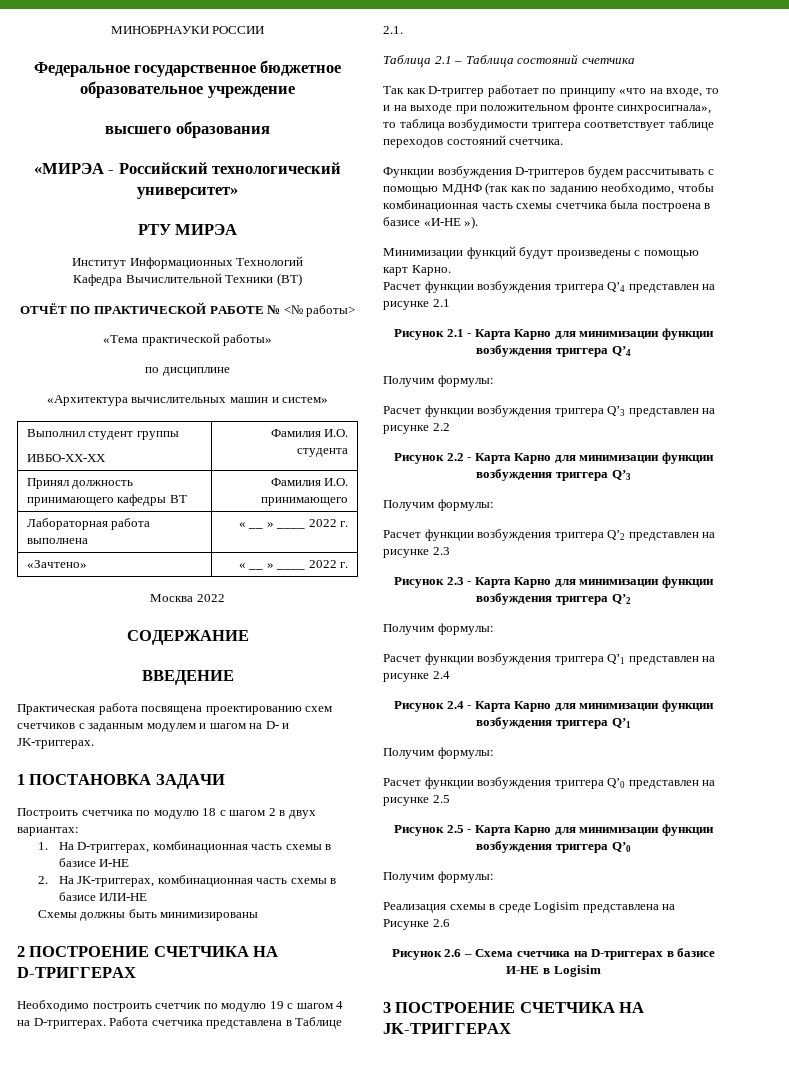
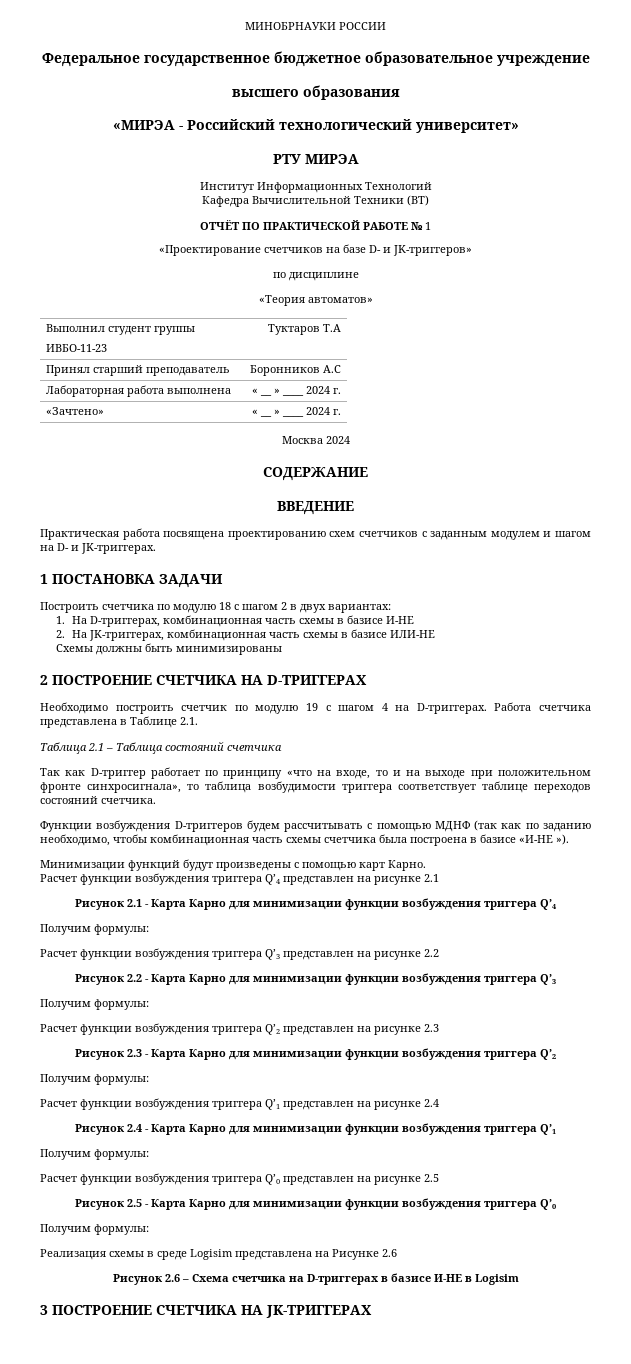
- ОТЧЁТ ПО ПРАКТИЧЕСКОЙ РАБОТЕ № <№ работы>
- «Тема практической работы»
+ ОТЧЁТ ПО ПРАКТИЧЕСКОЙ РАБОТЕ № 1
+ «Проектирование счетчиков на базе D- и JK-триггеров»
  по дисциплине
- «Архитектура вычислительных машин и систем»
+ «Теория автоматов»
  Выполнил студент группы
- ИВБО-ХХ-XX | Фамилия И.О. студента
- Принял должность принимающего кафедры ВТ | Фамилия И.О. принимающего
+ ИВБО-11-23 | Туктаров Т.А
+ Принял старший преподаватель | Боронников А.С
- Лабораторная работа выполнена | « __ » ____ 2022 г.
+ Лабораторная работа выполнена | « __ » ____ 2024 г.
- «Зачтено» | « __ » ____ 2022 г.
+ «Зачтено» | « __ » ____ 2024 г.
- Москва 2022
+ Москва 2024

